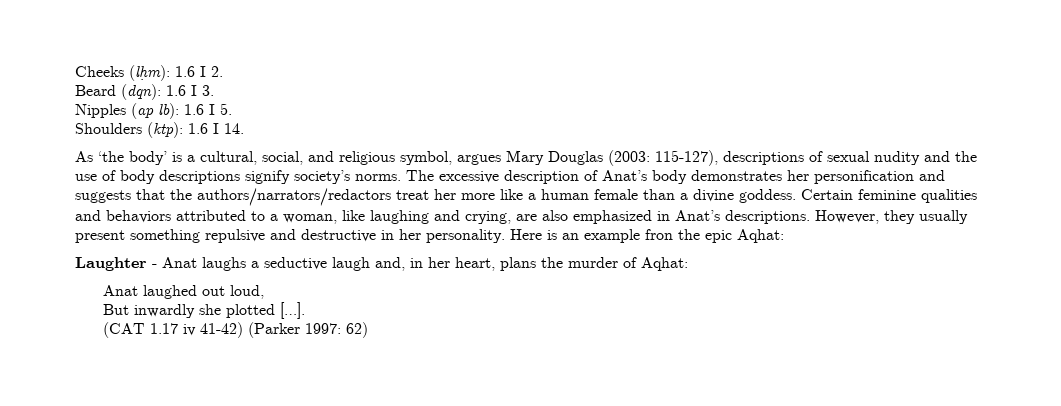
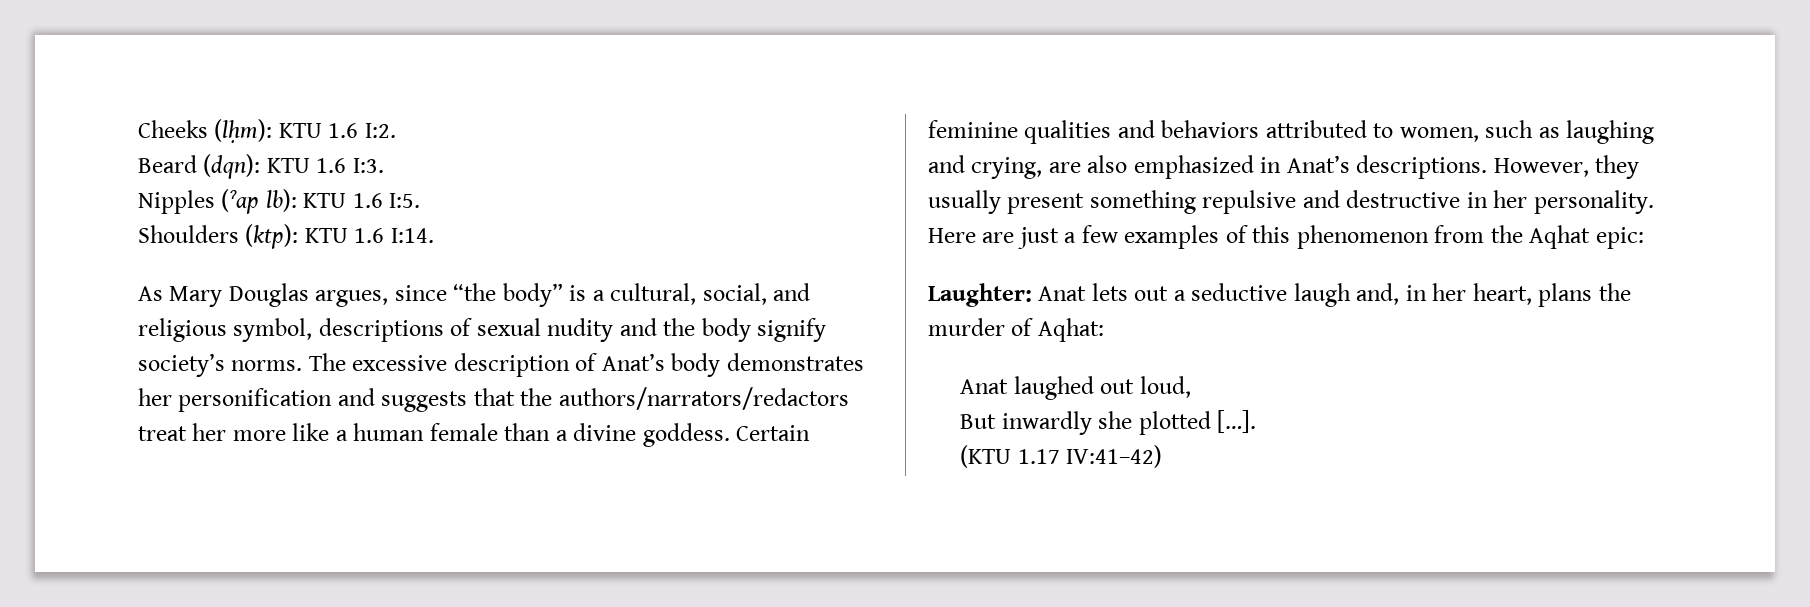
- Cheeks (lḥm): 1.6 I 2.
+ Cheeks (lḥm): KTU 1.6 I:2.
- Beard (dqn): 1.6 I 3.
- Nipples (ap lb): 1.6 I 5.
- Shoulders (ktp): 1.6 I 14.
- As ‘the body’ is a cultural, social, and religious symbol, argues Mary Douglas (2003: 115-127), descriptions of sexual nudity and the use of body descriptions signify society’s norms.
+ Beard (dqn): KTU 1.6 I:3.
+ Nipples (ˀap lb): KTU 1.6 I:5.
+ Shoulders (ktp): KTU 1.6 I:14.
+ As Mary Douglas argues, since “the body” is a cultural, social, and religious symbol, descriptions of sexual nudity and the body signify society’s norms.
- Certain feminine qualities and behaviors attributed to a woman, like laughing and crying, are also emphasized in Anat’s descriptions.
+ Certain feminine qualities and behaviors attributed to women, such as laughing and crying, are also emphasized in Anat’s descriptions.
- Here is an example fron the epic Aqhat:
- Laughter - Anat laughs a seductive laugh and, in her heart, plans the murder of Aqhat:
+ Here are just a few examples of this phenomenon from the Aqhat epic:
+ Laughter: Anat lets out a seductive laugh and, in her heart, plans the murder of Aqhat:
- (CAT 1.17 iv 41-42) (Parker 1997: 62)
+ (KTU 1.17 IV:41–42)

